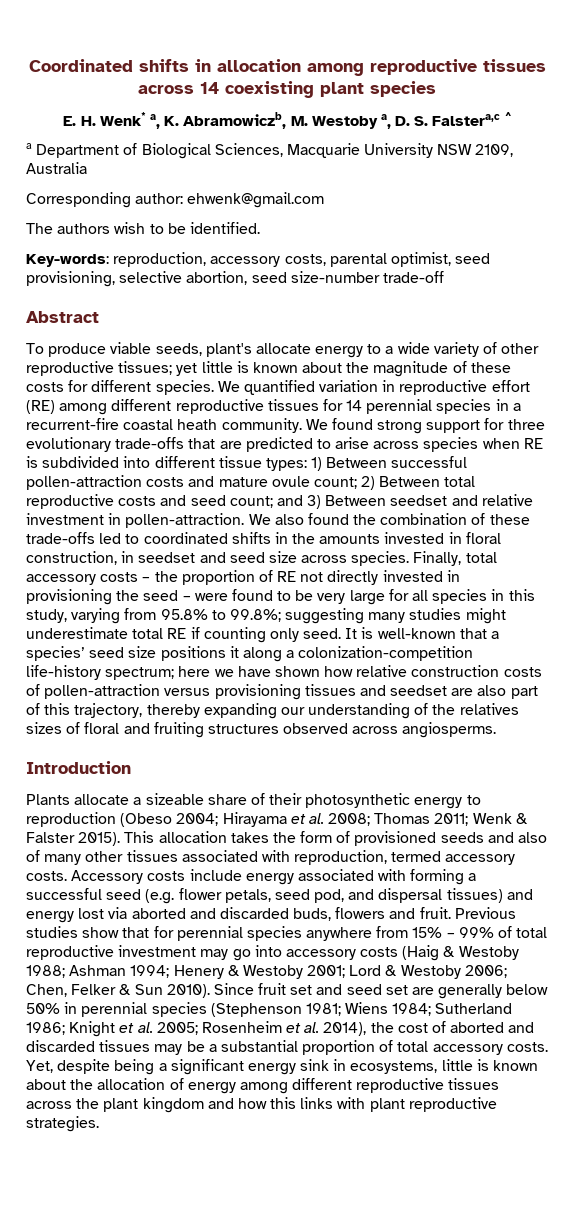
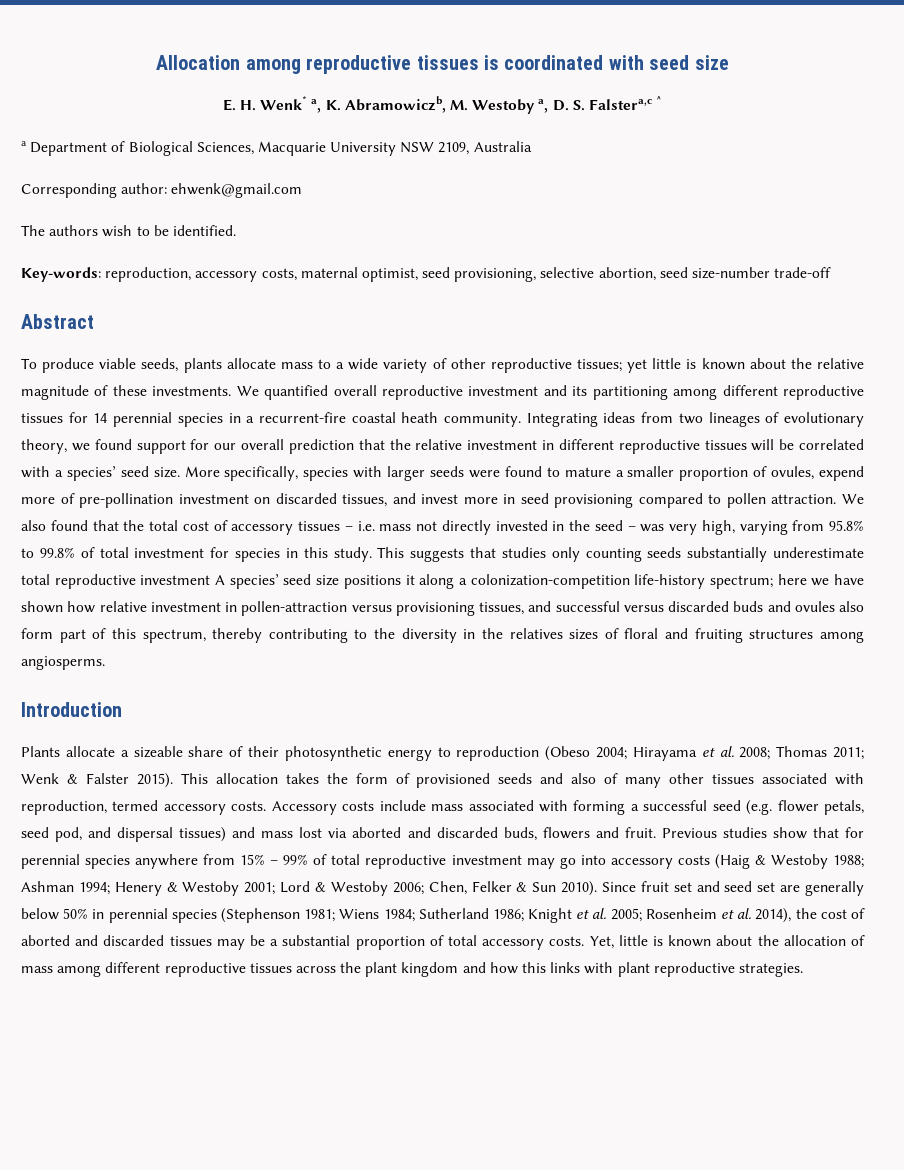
- Coordinated shifts in allocation among reproductive tissues across 14 coexisting plant species
+ Allocation among reproductive tissues is coordinated with seed size
- Key-words: reproduction, accessory costs, parental optimist, seed provisioning, selective abortion, seed size-number trade-off
+ Key-words: reproduction, accessory costs, maternal optimist, seed provisioning, selective abortion, seed size-number trade-off
- To produce viable seeds, plant's allocate energy to a wide variety of other reproductive tissues; yet little is known about the magnitude of these costs for different species. We quantified variation in reproductive effort (RE) among different reproductive tissues for 14 perennial species in a recurrent-fire coastal heath community.
+ To produce viable seeds, plants allocate mass to a wide variety of other reproductive tissues; yet little is known about the relative magnitude of these investments. We quantified overall reproductive investment and its partitioning among different reproductive tissues for 14 perennial species in a recurrent-fire coastal heath community.
- We found strong support for three evolutionary trade-offs that are predicted to arise across species when RE is subdivided into different tissue types: 1) Between successful pollen-attraction costs and mature ovule count; 2) Between total reproductive costs and seed count; and 3) Between seedset and relative investment in pollen-attraction. We also found the combination of these trade-offs led to coordinated shifts in the amounts invested in floral construction, in seedset and seed size across species. Finally, total accessory costs – the proportion of RE not directly invested in provisioning the seed – were found to be very large for all species in this study, varying from 95.8% to 99.8%; suggesting many studies might underestimate total RE if counting only seed. It is well-known that a species’ seed size positions it along a colonization-competition life-history spectrum; here we have shown how relative construction costs of pollen-attraction versus provisioning tissues and seedset are also part of this trajectory, thereby expanding our understanding of the relatives sizes of floral and fruiting structures observed across angiosperms.
+ Integrating ideas from two lineages of evolutionary theory, we found support for our overall prediction that the relative investment in different reproductive tissues will be correlated with a species’ seed size. More specifically, species with larger seeds were found to mature a smaller proportion of ovules, expend more of pre-pollination investment on discarded tissues, and invest more in seed provisioning compared to pollen attraction. We also found that the total cost of accessory tissues – i.e. mass not directly invested in the seed – was very high, varying from 95.8% to 99.8% of total investment for species in this study. This suggests that studies only counting seeds substantially underestimate total reproductive investment A species’ seed size positions it along a colonization-competition life-history spectrum; here we have shown how relative investment in pollen-attraction versus provisioning tissues, and successful versus discarded buds and ovules also form part of this spectrum, thereby contributing to the diversity in the relatives sizes of floral and fruiting structures among angiosperms.
- Accessory costs include energy associated with forming a successful seed (e.g. flower petals, seed pod, and dispersal tissues) and energy lost via aborted and discarded buds, flowers and fruit.
+ Accessory costs include mass associated with forming a successful seed (e.g. flower petals, seed pod, and dispersal tissues) and mass lost via aborted and discarded buds, flowers and fruit.
- Yet, despite being a significant energy sink in ecosystems, little is known about the allocation of energy among different reproductive tissues across the plant kingdom and how this links with plant reproductive strategies.
+ Yet, little is known about the allocation of mass among different reproductive tissues across the plant kingdom and how this links with plant reproductive strategies.

